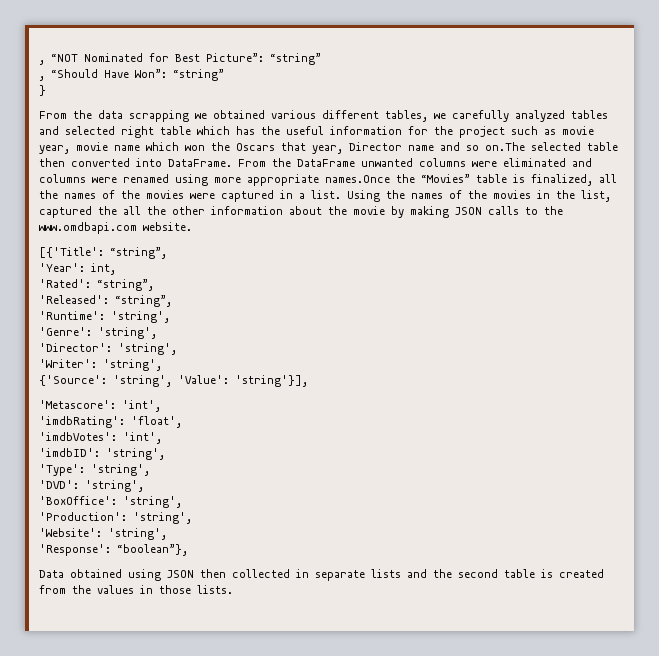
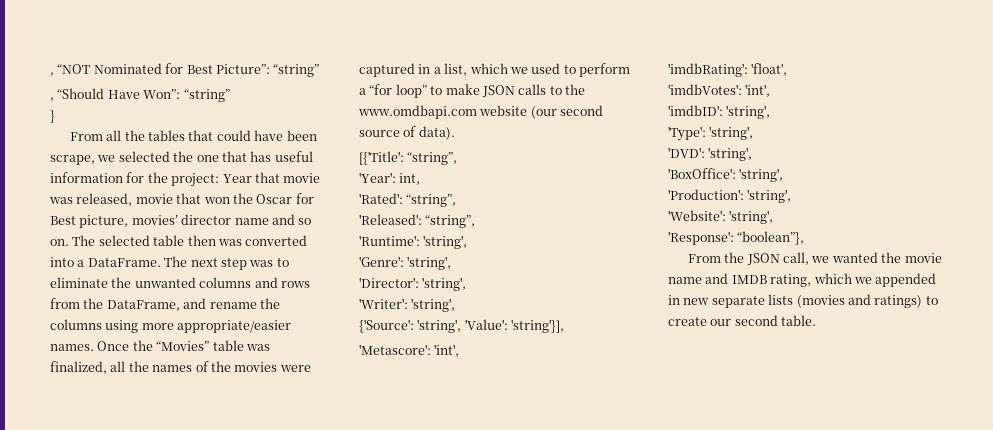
- From the data scrapping we obtained various different tables, we carefully analyzed tables and selected right table which has the useful information for the project such as movie year, movie name which won the Oscars that year, Director name and so on.The selected table then converted into DataFrame. From the DataFrame unwanted columns were eliminated and columns were renamed using more appropriate names.Once the “Movies” table is finalized, all the names of the movies were captured in a list. Using the names of the movies in the list, captured the all the other information about the movie by making JSON calls to the www.omdbapi.com website.
+ From all the tables that could have been scrape, we selected the one that has useful information for the project: Year that movie was released, movie that won the Oscar for Best picture, movies’ director name and so on. The selected table then was converted into a DataFrame. The next step was to eliminate the unwanted columns and rows from the DataFrame, and rename the columns using more appropriate/easier names. Once the “Movies” table was finalized, all the names of the movies were captured in a list, which we used to perform a “for loop” to make JSON calls to the www.omdbapi.com website (our second source of data).
- Data obtained using JSON then collected in separate lists and the second table is created from the values in those lists.
+ From the JSON call, we wanted the movie name and IMDB rating, which we appended in new separate lists (movies and ratings) to create our second table.

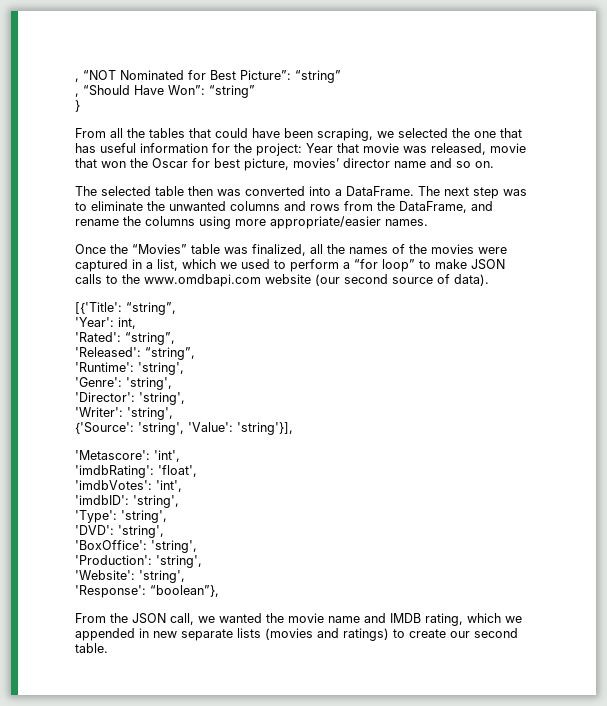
- From all the tables that could have been scrape, we selected the one that has useful information for the project: Year that movie was released, movie that won the Oscar for Best picture, movies’ director name and so on. The selected table then was converted into a DataFrame.
+ From all the tables that could have been scraping, we selected the one that has useful information for the project: Year that movie was released, movie that won the Oscar for best picture, movies’ director name and so on.
+ The selected table then was converted into a DataFrame.
- The next step was to eliminate the unwanted columns and rows from the DataFrame, and rename the columns using more appropriate/easier names. Once the “Movies” table was finalized, all the names of the movies were captured in a list, which we used to perform a “for loop” to make JSON calls to the www.omdbapi.com website (our second source of data).
+ The next step was to eliminate the unwanted columns and rows from the DataFrame, and rename the columns using more appropriate/easier names.
+ Once the “Movies” table was finalized, all the names of the movies were captured in a list, which we used to perform a “for loop” to make JSON calls to the www.omdbapi.com website (our second source of data).

